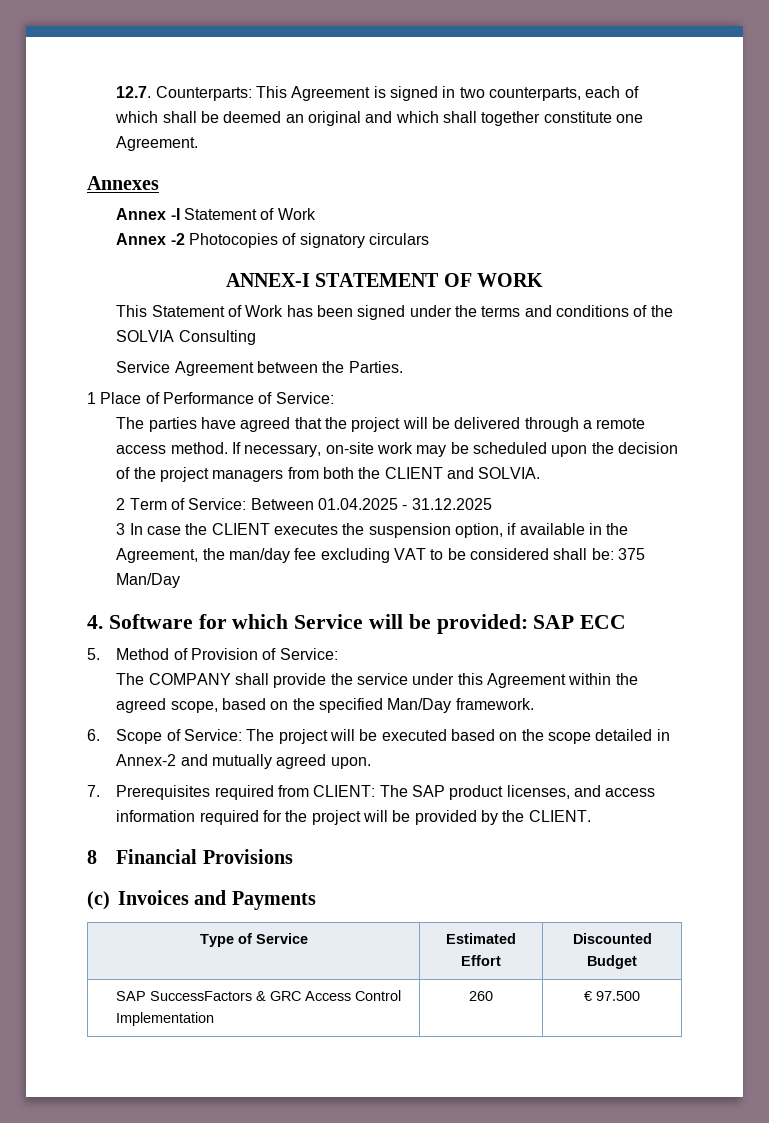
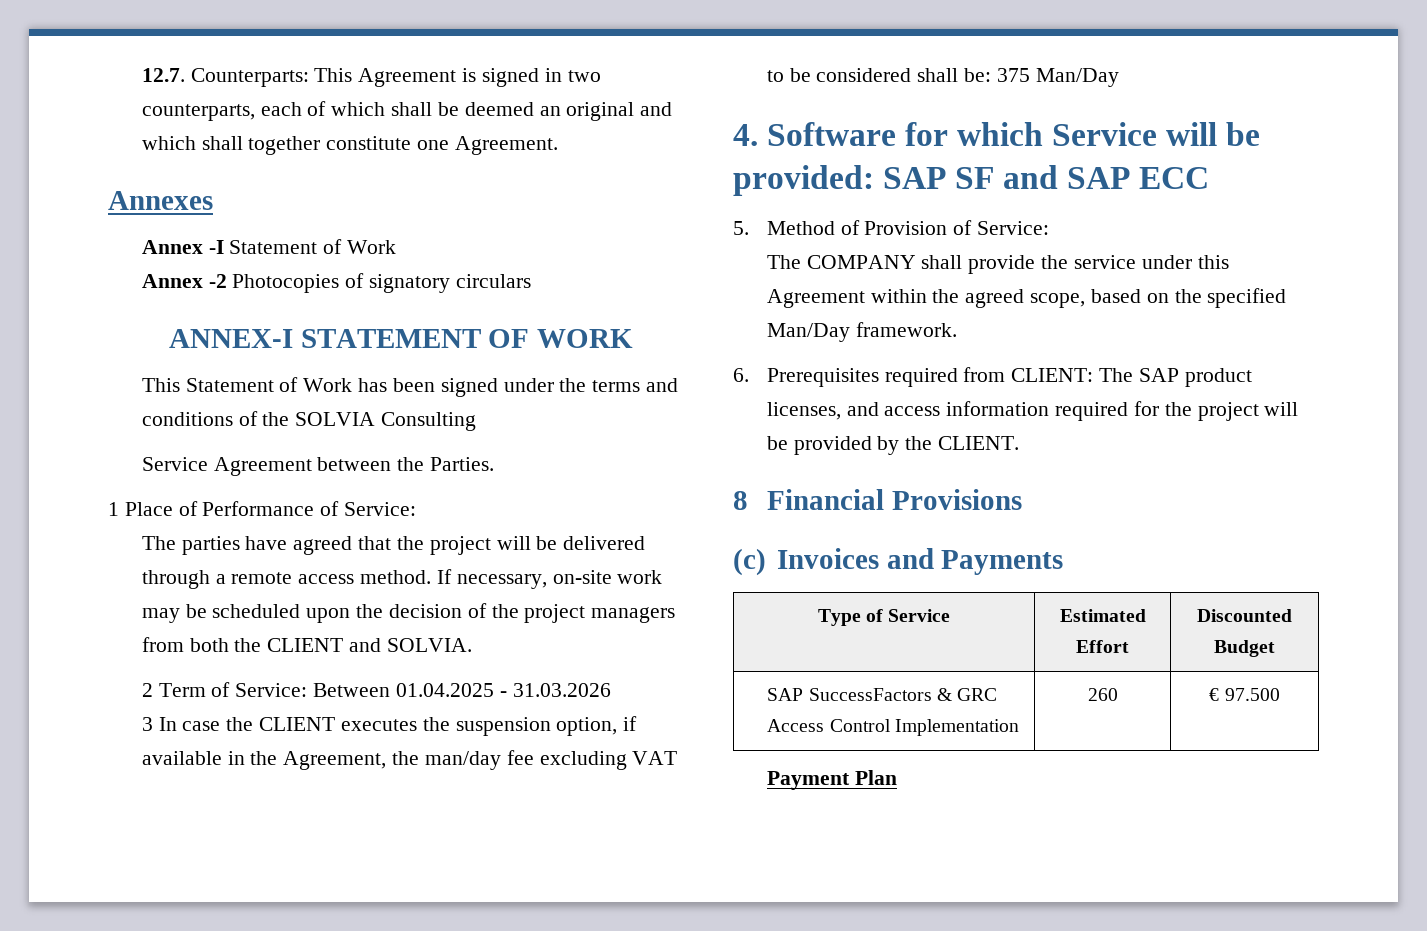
- 2 Term of Service: Between 01.04.2025 - 31.12.2025
+ 2 Term of Service: Between 01.04.2025 - 31.03.2026
- 4. Software for which Service will be provided: SAP ECC
+ 4. Software for which Service will be provided: SAP SF and SAP ECC
- 6. Scope of Service: The project will be executed based on the scope detailed in Annex-2 and mutually agreed upon.
- 7. Prerequisites required from CLIENT: The SAP product licenses, and access information required for the project will be provided by the CLIENT.
+ 6. Prerequisites required from CLIENT: The SAP product licenses, and access information required for the project will be provided by the CLIENT.
+ Payment Plan

